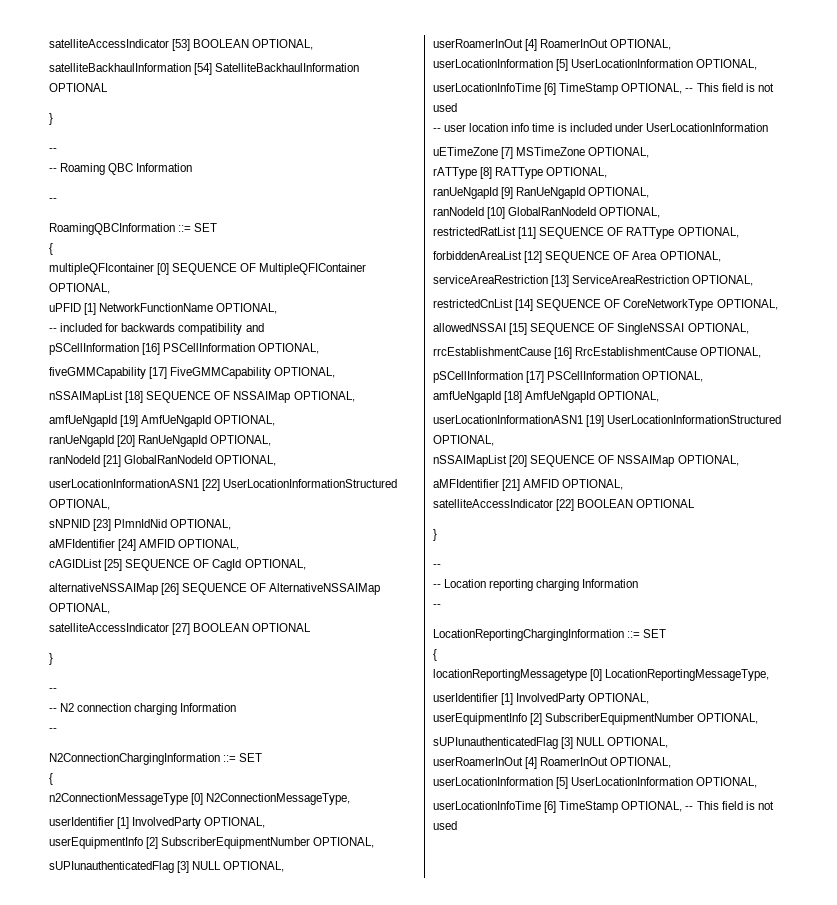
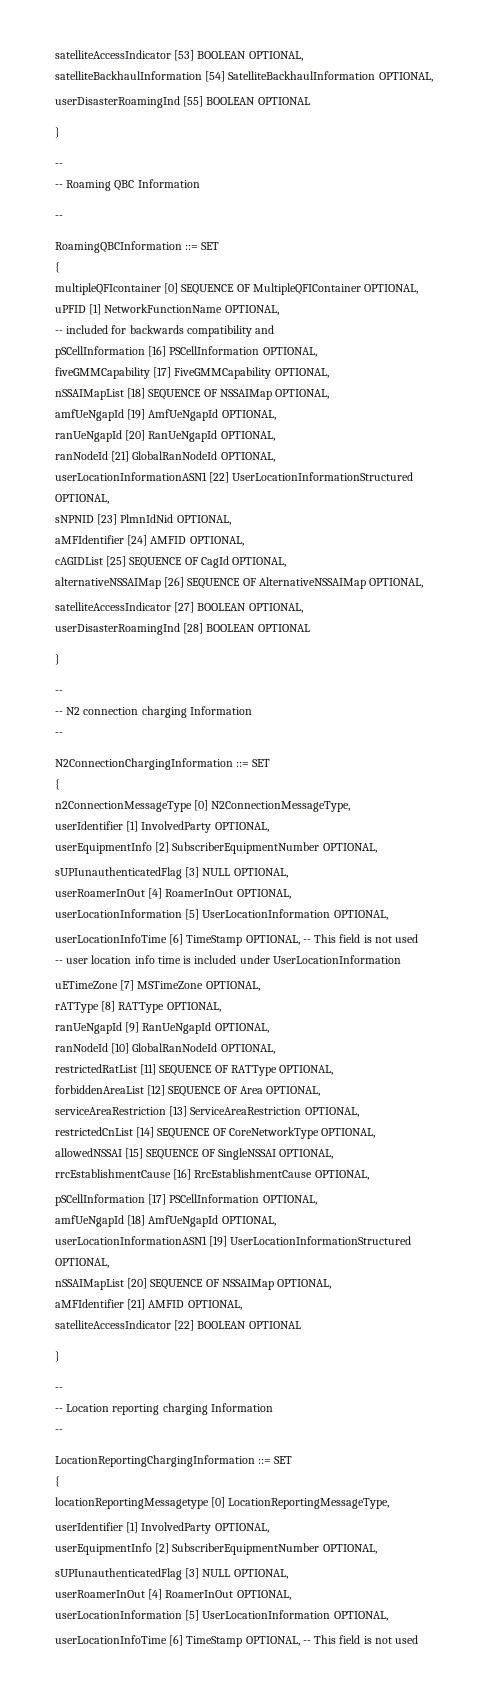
- satelliteBackhaulInformation [54] SatelliteBackhaulInformation OPTIONAL
+ satelliteBackhaulInformation [54] SatelliteBackhaulInformation OPTIONAL,
+ userDisasterRoamingInd [55] BOOLEAN OPTIONAL
- satelliteAccessIndicator [27] BOOLEAN OPTIONAL
+ satelliteAccessIndicator [27] BOOLEAN OPTIONAL,
+ userDisasterRoamingInd [28] BOOLEAN OPTIONAL

